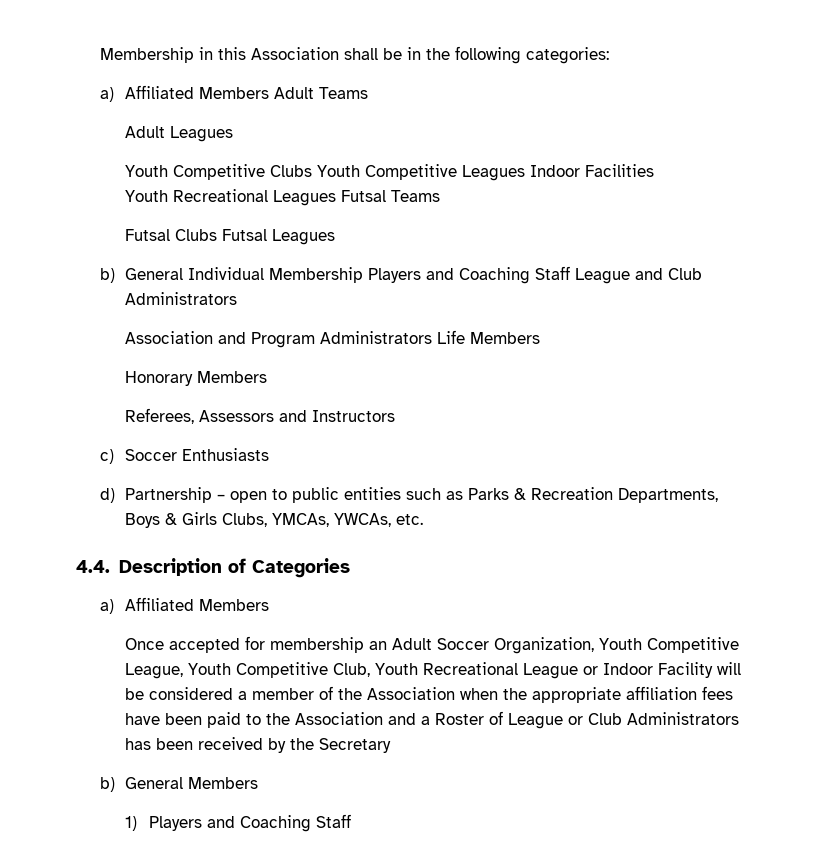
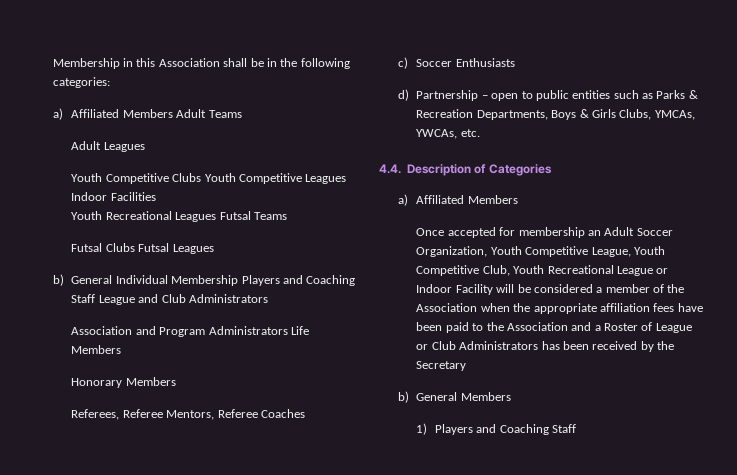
- Referees, Assessors and Instructors
+ Referees, Referee Mentors, Referee Coaches

